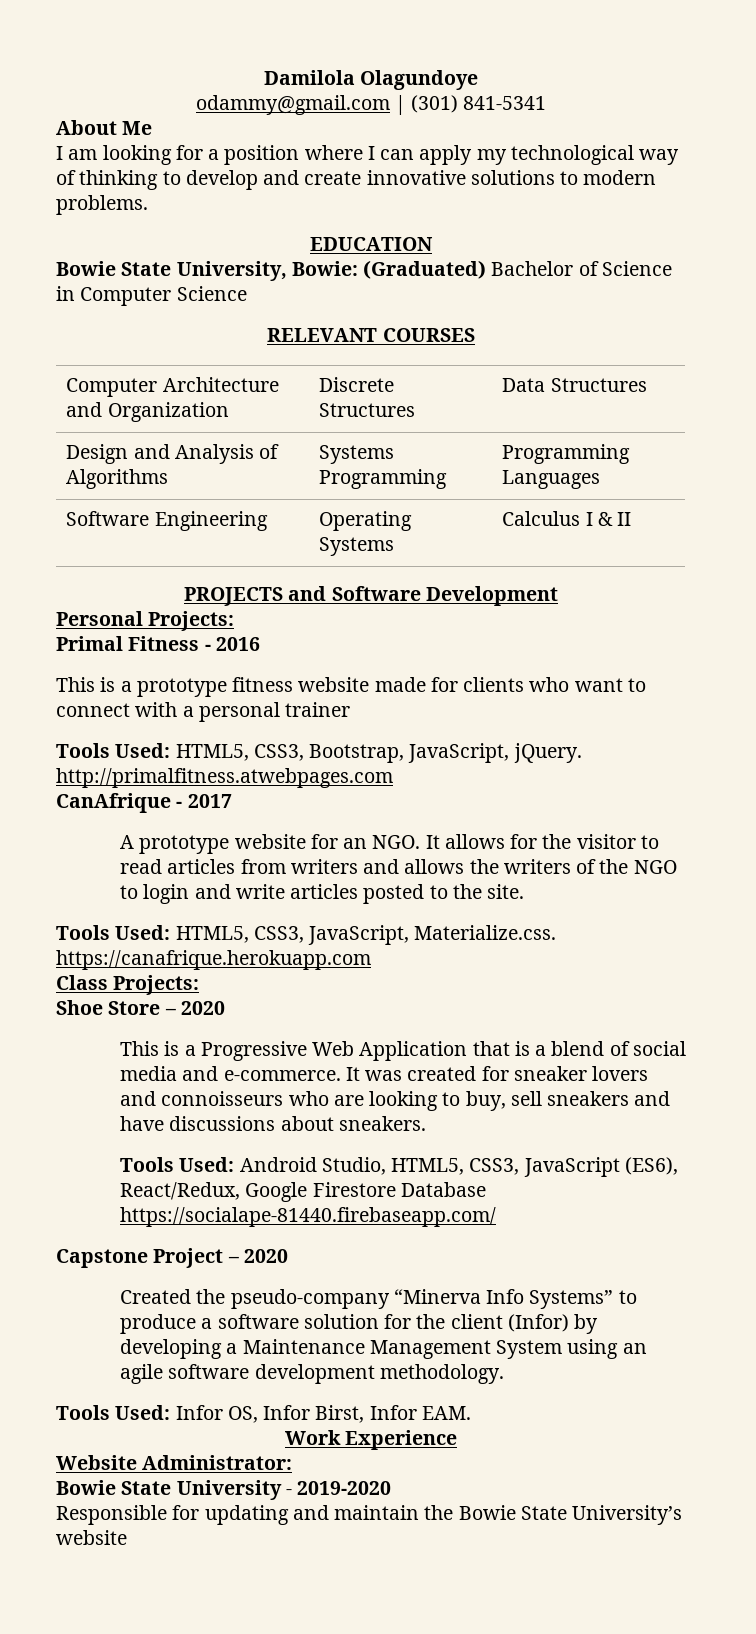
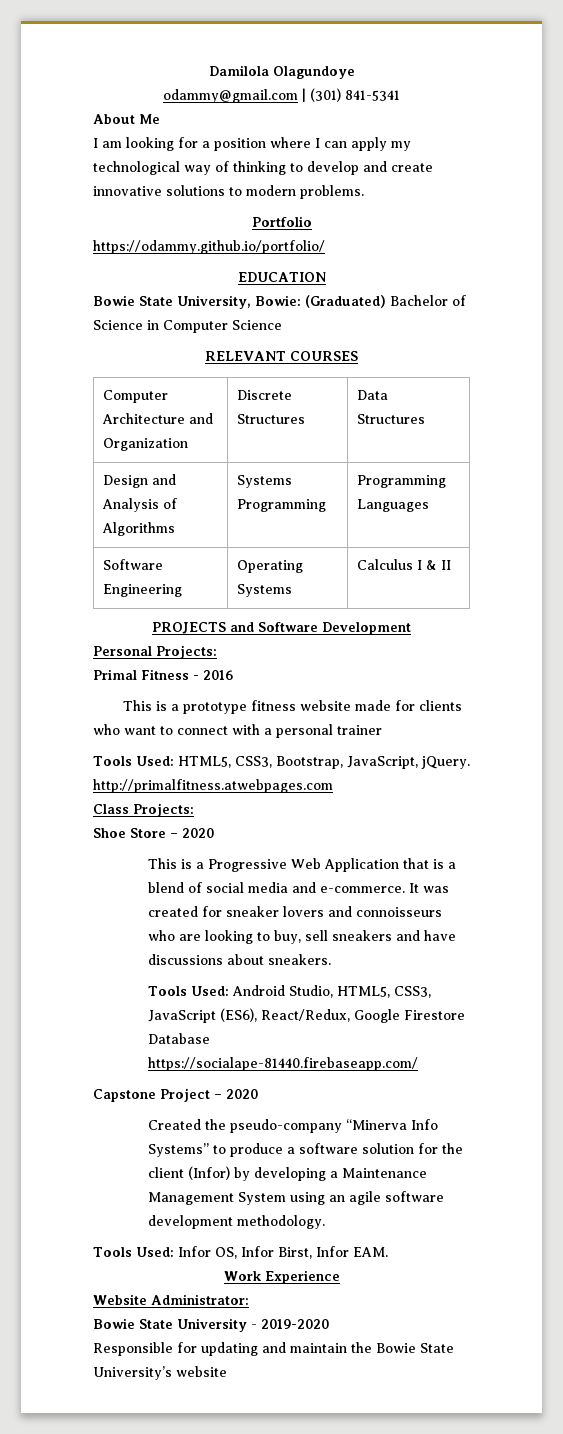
+ Portfolio
+ https://odammy.github.io/portfolio/
- CanAfrique - 2017
- A prototype website for an NGO. It allows for the visitor to read articles from writers and allows the writers of the NGO to login and write articles posted to the site.
- Tools Used: HTML5, CSS3, JavaScript, Materialize.css. https://canafrique.herokuapp.com

